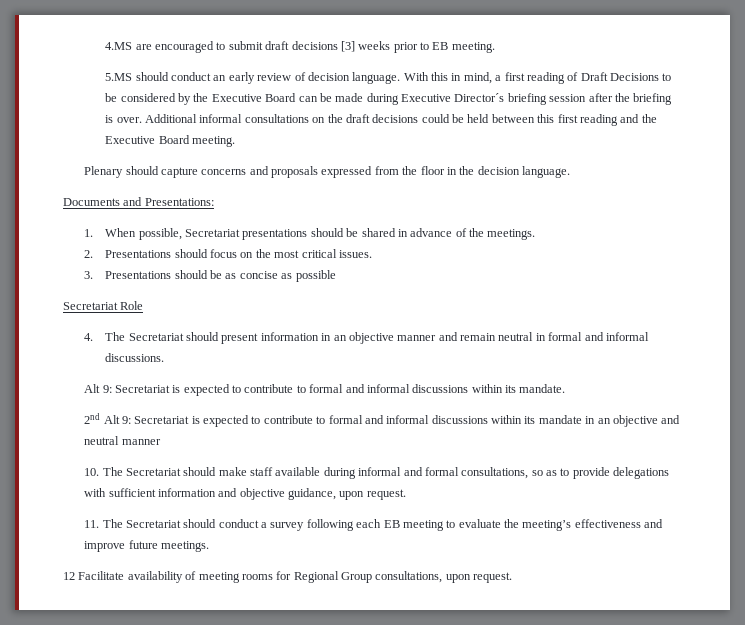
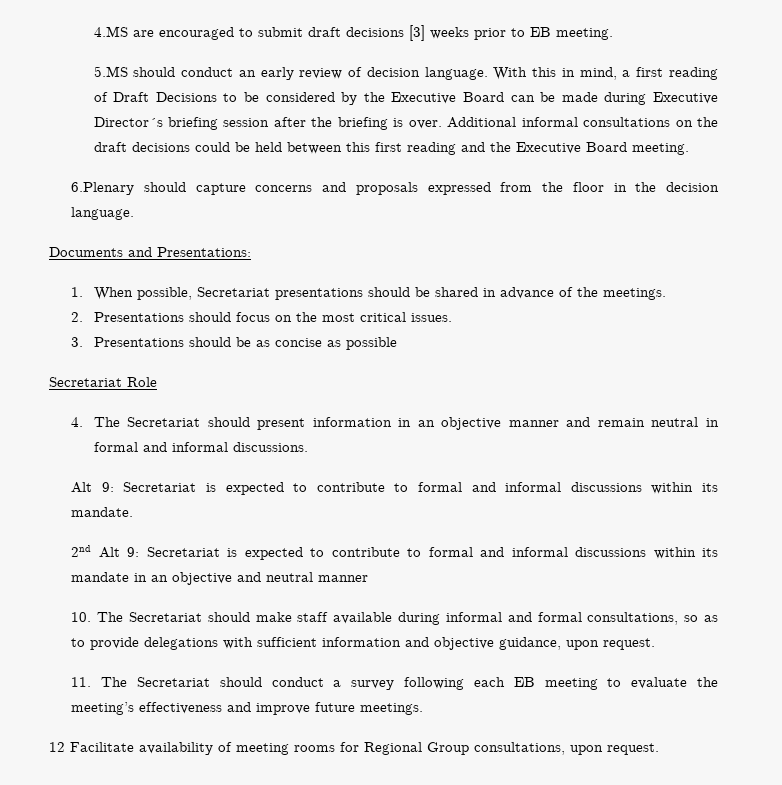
- Plenary should capture concerns and proposals expressed from the floor in the decision language.
+ 6.Plenary should capture concerns and proposals expressed from the floor in the decision language.

